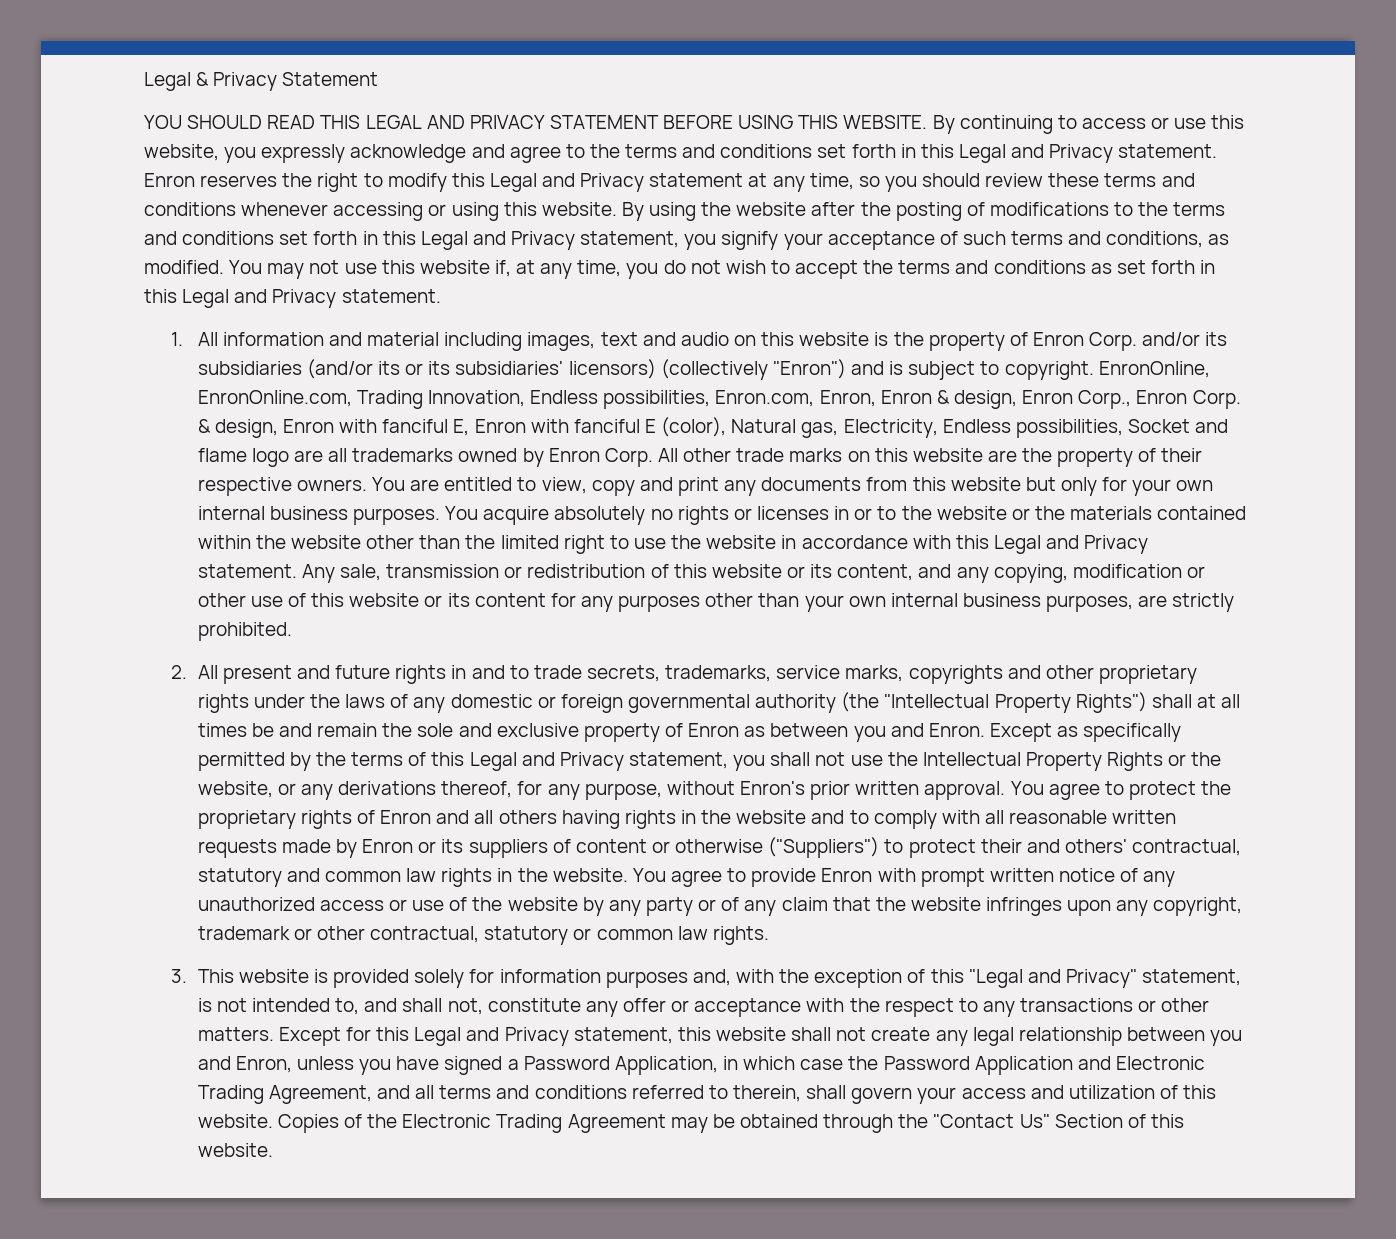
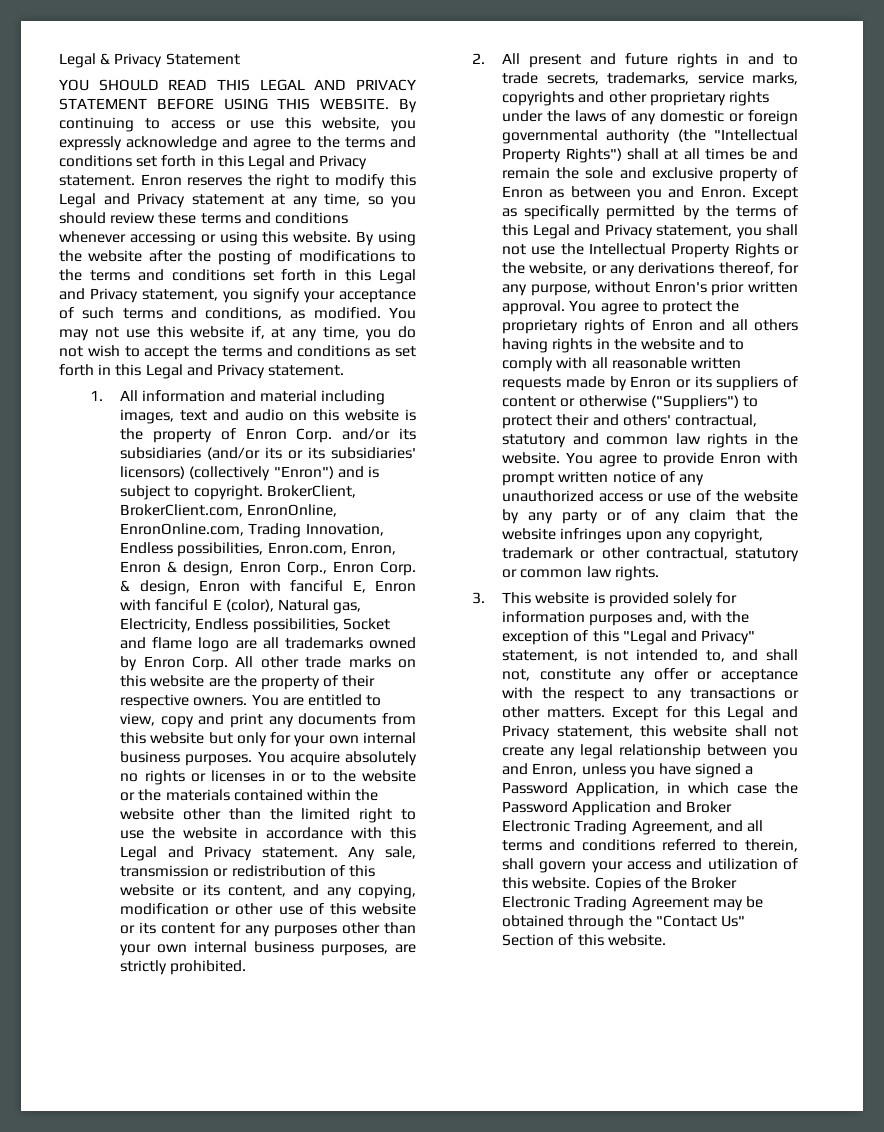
- EnronOnline, EnronOnline.com, Trading Innovation, Endless possibilities, Enron.com, Enron, Enron & design, Enron Corp., Enron Corp.
+ BrokerClient, BrokerClient.com, EnronOnline, EnronOnline.com, Trading Innovation, Endless possibilities, Enron.com, Enron, Enron & design, Enron Corp., Enron Corp.
- Except for this Legal and Privacy statement, this website shall not create any legal relationship between you and Enron, unless you have signed a Password Application, in which case the Password Application and Electronic Trading Agreement, and all terms and conditions referred to therein, shall govern your access and utilization of this website.
+ Except for this Legal and Privacy statement, this website shall not create any legal relationship between you and Enron, unless you have signed a Password Application, in which case the Password Application and Broker Electronic Trading Agreement, and all terms and conditions referred to therein, shall govern your access and utilization of this website.
- Copies of the Electronic Trading Agreement may be obtained through the "Contact Us" Section of this website.
+ Copies of the Broker Electronic Trading Agreement may be obtained through the "Contact Us" Section of this website.

